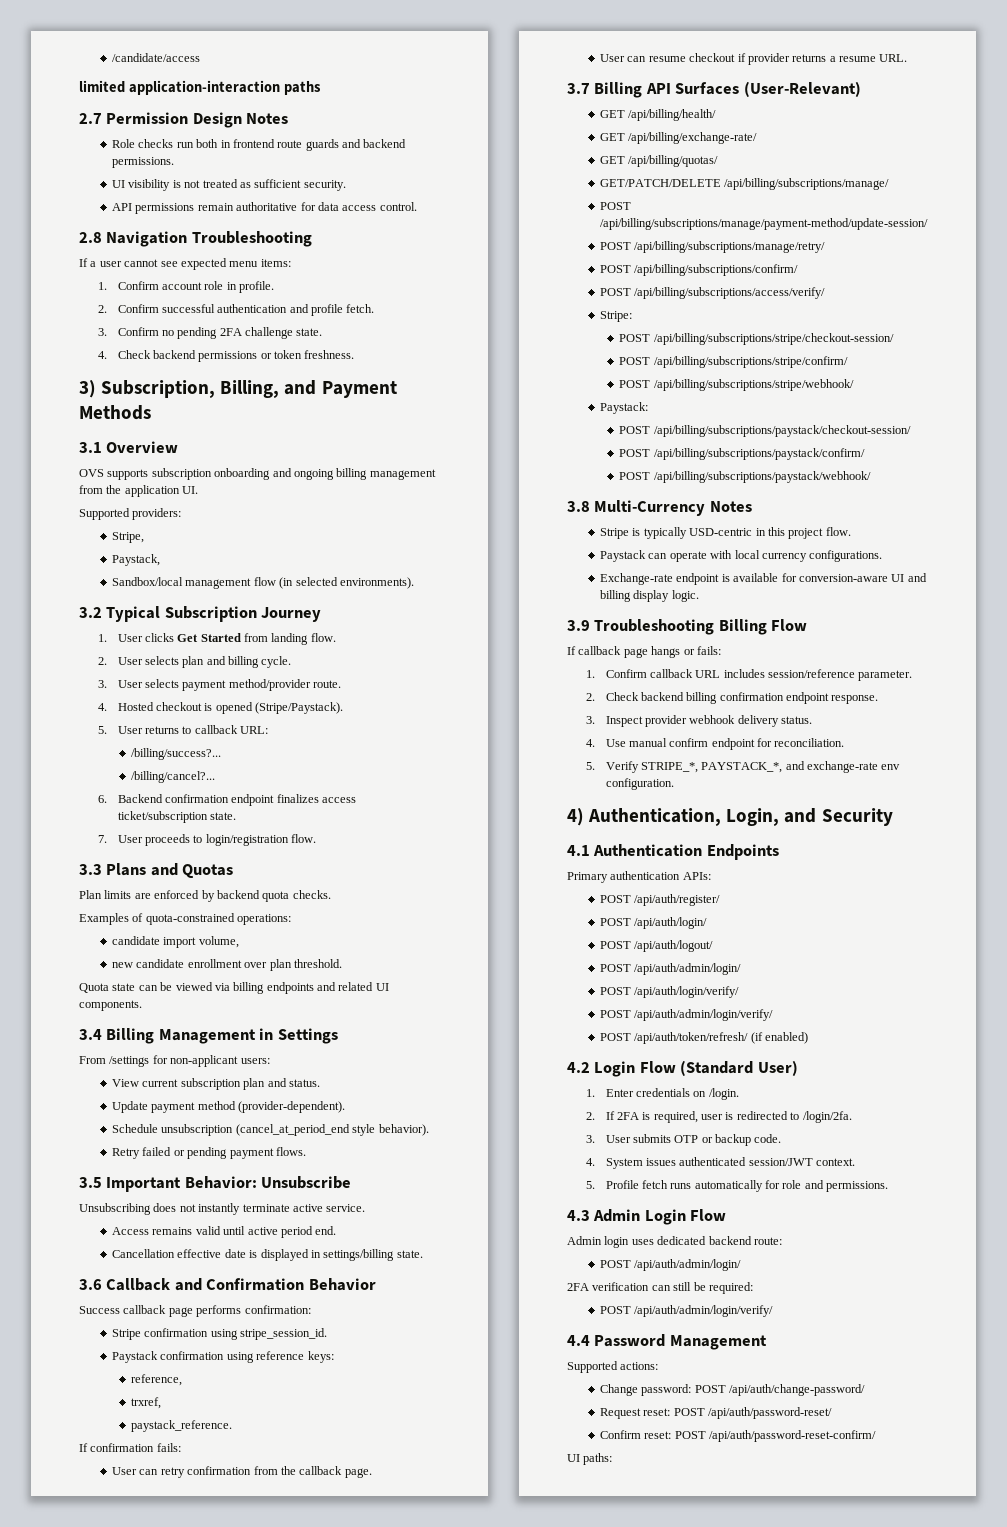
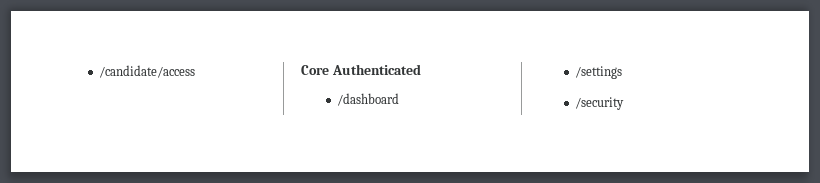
- limited application-interaction paths
- 2.7 Permission Design Notes
- Role checks run both in frontend route guards and backend permissions.
- UI visibility is not treated as sufficient security.
- API permissions remain authoritative for data access control.
- 2.8 Navigation Troubleshooting
- If a user cannot see expected menu items:
- 1. Confirm account role in profile.
- 2. Confirm successful authentication and profile fetch.
- 3. Confirm no pending 2FA challenge state.
- 4. Check backend permissions or token freshness.
- 3) Subscription, Billing, and Payment Methods
- 3.1 Overview
- OVS supports subscription onboarding and ongoing billing management from the application UI.
- Supported providers:
- Stripe,
- Paystack,
- Sandbox/local management flow (in selected environments).
- 3.2 Typical Subscription Journey
- 1. User clicks Get Started from landing flow.
- 2. User selects plan and billing cycle.
- 3. User selects payment method/provider route.
- 4. Hosted checkout is opened (Stripe/Paystack).
- 5. User returns to callback URL:
- /billing/success?...
- /billing/cancel?...
- 6. Backend confirmation endpoint finalizes access ticket/subscription state.
- 7. User proceeds to login/registration flow.
- 3.3 Plans and Quotas
- Plan limits are enforced by backend quota checks.
- Examples of quota-constrained operations:
- candidate import volume,
- new candidate enrollment over plan threshold.
- Quota state can be viewed via billing endpoints and related UI components.
- 3.4 Billing Management in Settings
- From /settings for non-applicant users:
- View current subscription plan and status.
- Update payment method (provider-dependent).
- Schedule unsubscription (cancel_at_period_end style behavior).
- Retry failed or pending payment flows.
- 3.5 Important Behavior: Unsubscribe
- Unsubscribing does not instantly terminate active service.
- Access remains valid until active period end.
- Cancellation effective date is displayed in settings/billing state.
- 3.6 Callback and Confirmation Behavior
- Success callback page performs confirmation:
- Stripe confirmation using stripe_session_id.
- Paystack confirmation using reference keys:
- reference,
- trxref,
- paystack_reference.
- If confirmation fails:
- User can retry confirmation from the callback page.
- User can resume checkout if provider returns a resume URL.
- 3.7 Billing API Surfaces (User-Relevant)
- GET /api/billing/health/
- GET /api/billing/exchange-rate/
- GET /api/billing/quotas/
- GET/PATCH/DELETE /api/billing/subscriptions/manage/
- POST /api/billing/subscriptions/manage/payment-method/update-session/
- POST /api/billing/subscriptions/manage/retry/
- POST /api/billing/subscriptions/confirm/
- POST /api/billing/subscriptions/access/verify/
- Stripe:
- POST /api/billing/subscriptions/stripe/checkout-session/
- POST /api/billing/subscriptions/stripe/confirm/
- POST /api/billing/subscriptions/stripe/webhook/
- Paystack:
- POST /api/billing/subscriptions/paystack/checkout-session/
- POST /api/billing/subscriptions/paystack/confirm/
- POST /api/billing/subscriptions/paystack/webhook/
- 3.8 Multi-Currency Notes
- Stripe is typically USD-centric in this project flow.
- Paystack can operate with local currency configurations.
- Exchange-rate endpoint is available for conversion-aware UI and billing display logic.
- 3.9 Troubleshooting Billing Flow
- If callback page hangs or fails:
- 1. Confirm callback URL includes session/reference parameter.
- 2. Check backend billing confirmation endpoint response.
- 3. Inspect provider webhook delivery status.
- 4. Use manual confirm endpoint for reconciliation.
- 5. Verify STRIPE_*, PAYSTACK_*, and exchange-rate env configuration.
- 4) Authentication, Login, and Security
- 4.1 Authentication Endpoints
- Primary authentication APIs:
- POST /api/auth/register/
- POST /api/auth/login/
- POST /api/auth/logout/
- POST /api/auth/admin/login/
- POST /api/auth/login/verify/
- POST /api/auth/admin/login/verify/
- POST /api/auth/token/refresh/ (if enabled)
- 4.2 Login Flow (Standard User)
- 1. Enter credentials on /login.
- 2. If 2FA is required, user is redirected to /login/2fa.
- 3. User submits OTP or backup code.
- 4. System issues authenticated session/JWT context.
- 5. Profile fetch runs automatically for role and permissions.
- 4.3 Admin Login Flow
- Admin login uses dedicated backend route:
- POST /api/auth/admin/login/
- 2FA verification can still be required:
- POST /api/auth/admin/login/verify/
- 4.4 Password Management
- Supported actions:
- Change password: POST /api/auth/change-password/
- Request reset: POST /api/auth/password-reset/
- Confirm reset: POST /api/auth/password-reset-confirm/
- UI paths:
+ Core Authenticated
+ /dashboard
+ /settings
+ /security

